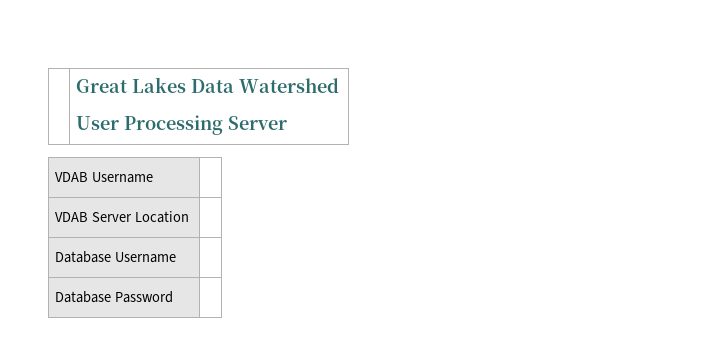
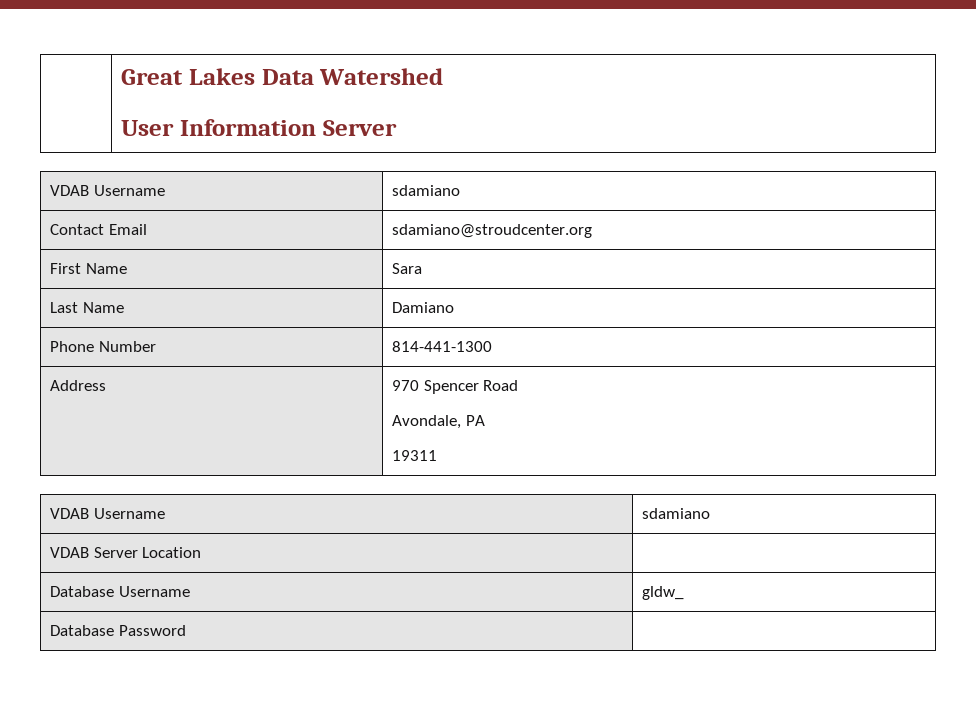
  | Great Lakes Data Watershed
- User Processing Server
- VDAB Username |
+ User Information Server
+ VDAB Username | sdamiano
+ Contact Email | sdamiano@stroudcenter.org
+ First Name | Sara
+ Last Name | Damiano
+ Phone Number | 814-441-1300
+ Address | 970 Spencer Road
+ Avondale, PA
+ 19311
+ VDAB Username | sdamiano
- Database Username |
+ Database Username | gldw_

